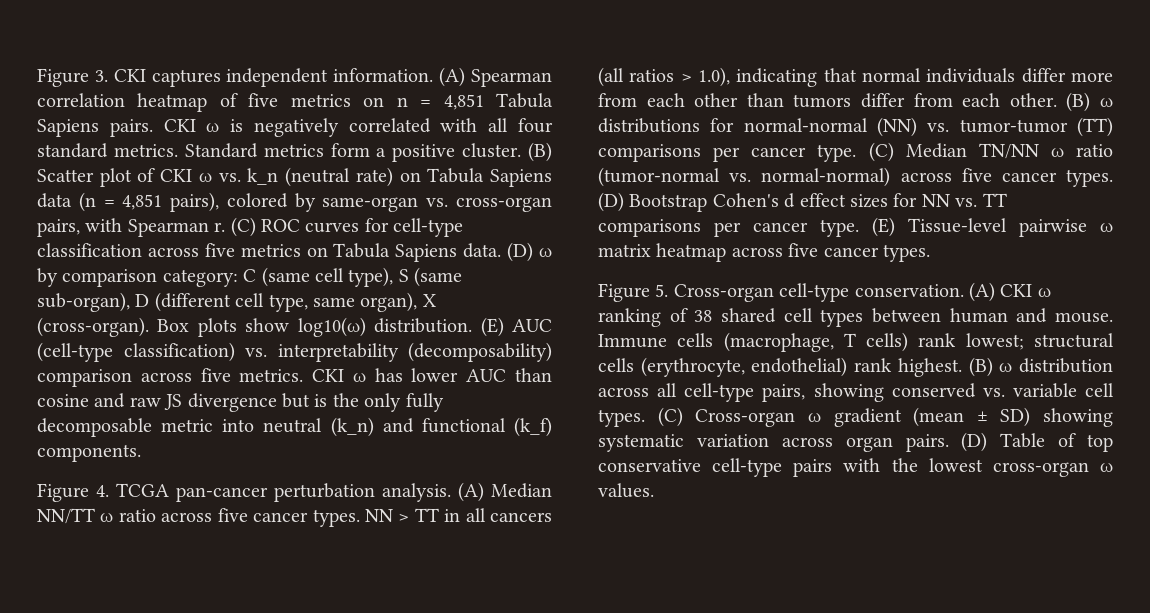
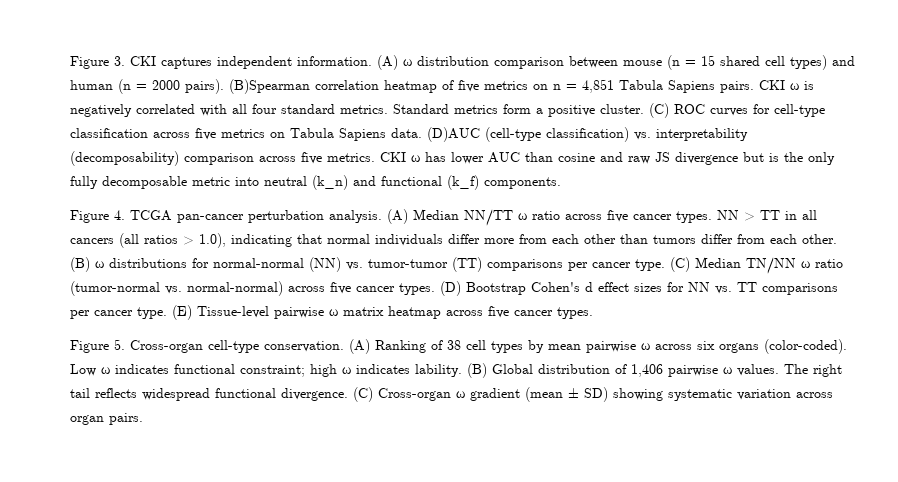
- (A) Spearman correlation heatmap of five metrics on n = 4,851 Tabula Sapiens pairs.
+ (A) ω distribution comparison between mouse (n = 15 shared cell types) and human (n = 2000 pairs). (B)Spearman correlation heatmap of five metrics on n = 4,851 Tabula Sapiens pairs.
- (B) Scatter plot of CKI ω vs. k_n (neutral rate) on Tabula Sapiens data (n = 4,851 pairs), colored by same-organ vs. cross-organ pairs, with Spearman r.
- (D) ω by comparison category: C (same cell type), S (same sub-organ), D (different cell type, same organ), X (cross-organ). Box plots show log10(ω) distribution. (E) AUC (cell-type classification) vs. interpretability (decomposability) comparison across five metrics.
+ (D)AUC (cell-type classification) vs. interpretability (decomposability) comparison across five metrics.
- (A) CKI ω ranking of 38 shared cell types between human and mouse. Immune cells (macrophage, T cells) rank lowest; structural cells (erythrocyte, endothelial) rank highest. (B) ω distribution across all cell-type pairs, showing conserved vs. variable cell types.
+ (A) Ranking of 38 cell types by mean pairwise ω across six organs (color-coded). Low ω indicates functional constraint; high ω indicates lability. (B) Global distribution of 1,406 pairwise ω values. The right tail reflects widespread functional divergence.
- (D) Table of top conservative cell-type pairs with the lowest cross-organ ω values.

